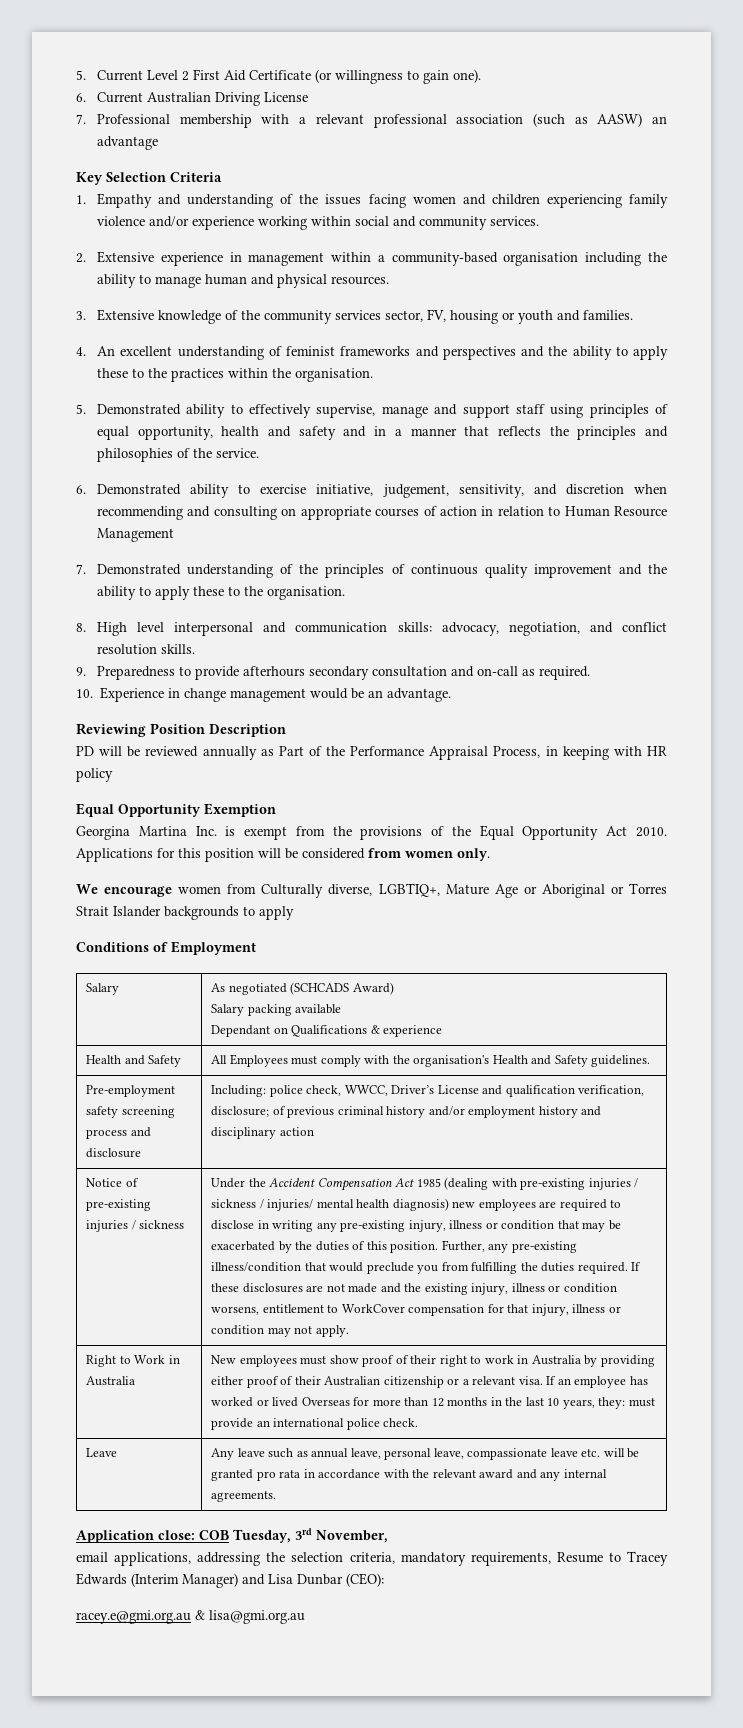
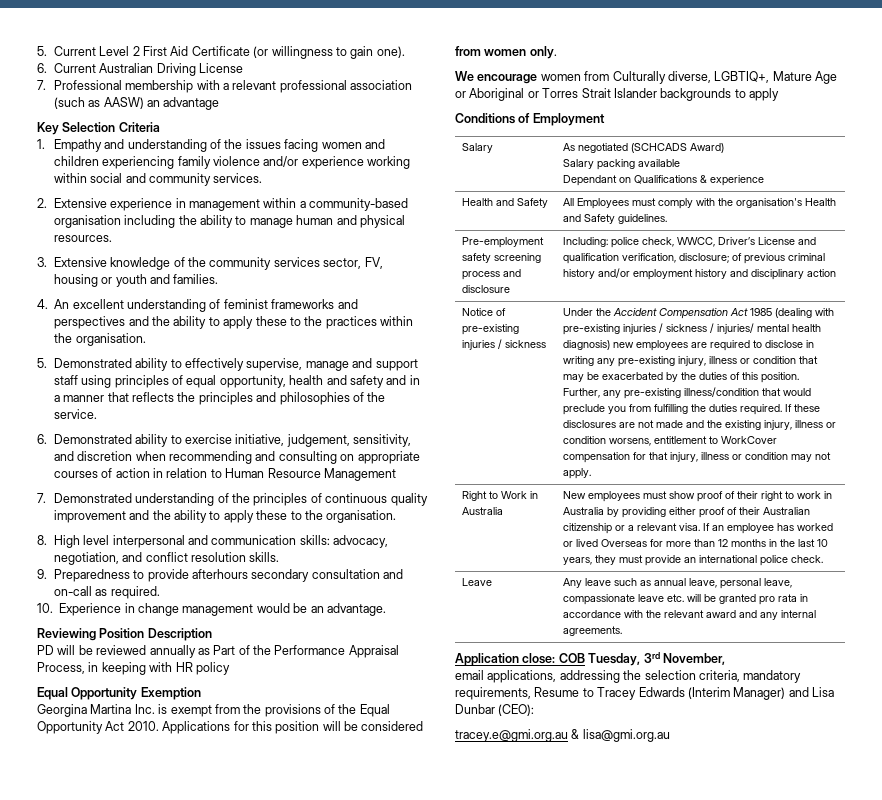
- If an employee has worked or lived Overseas for more than 12 months in the last 10 years, they: must provide an international police check.
+ If an employee has worked or lived Overseas for more than 12 months in the last 10 years, they must provide an international police check.
- racey.e@gmi.org.au & lisa@gmi.org.au
+ tracey.e@gmi.org.au & lisa@gmi.org.au

